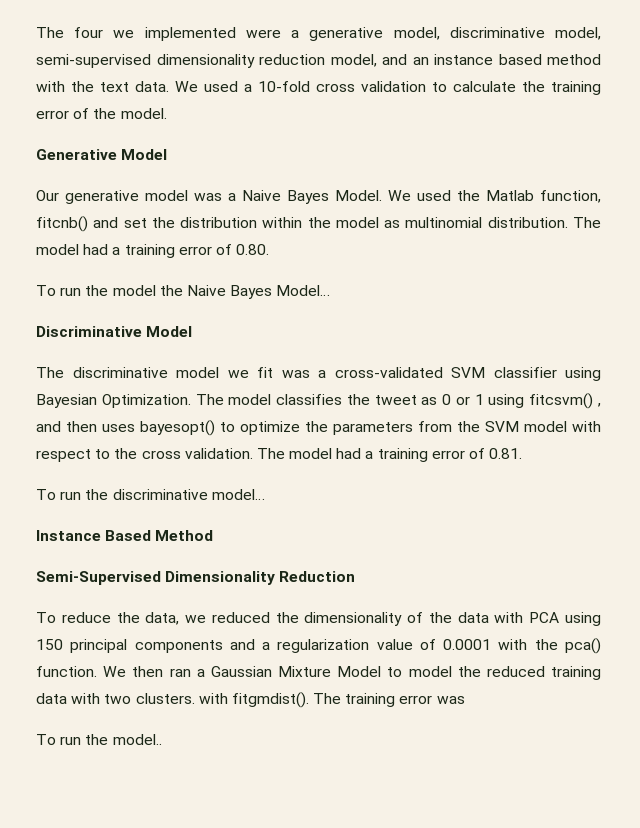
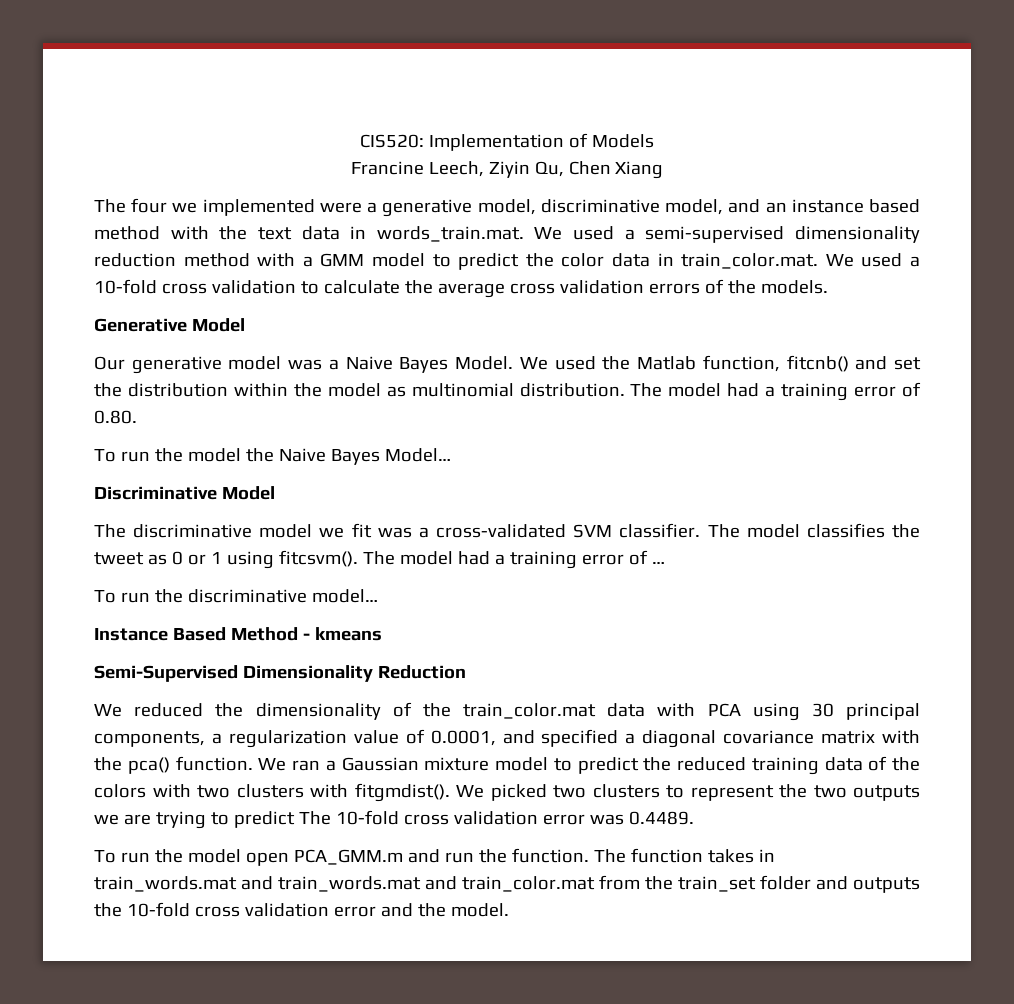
+ CIS520: Implementation of Models
+ Francine Leech, Ziyin Qu, Chen Xiang
- The four we implemented were a generative model, discriminative model, semi-supervised dimensionality reduction model, and an instance based method with the text data. We used a 10-fold cross validation to calculate the training error of the model.
+ The four we implemented were a generative model, discriminative model, and an instance based method with the text data in words_train.mat. We used a semi-supervised dimensionality reduction method with a GMM model to predict the color data in train_color.mat. We used a 10-fold cross validation to calculate the average cross validation errors of the models.
- The discriminative model we fit was a cross-validated SVM classifier using Bayesian Optimization.
+ The discriminative model we fit was a cross-validated SVM classifier.
- The model classifies the tweet as 0 or 1 using fitcsvm() , and then uses bayesopt() to optimize the parameters from the SVM model with respect to the cross validation. The model had a training error of 0.81.
+ The model classifies the tweet as 0 or 1 using fitcsvm(). The model had a training error of …
- Instance Based Method
+ Instance Based Method - kmeans
- To reduce the data, we reduced the dimensionality of the data with PCA using 150 principal components and a regularization value of 0.0001 with the pca() function.
+ We reduced the dimensionality of the train_color.mat data with PCA using 30 principal components, a regularization value of 0.0001, and specified a diagonal covariance matrix with the pca() function.
- We then ran a Gaussian Mixture Model to model the reduced training data with two clusters. with fitgmdist().
+ We ran a Gaussian mixture model to predict the reduced training data of the colors with two clusters with fitgmdist().
- The training error was
- To run the model..
+ We picked two clusters to represent the two outputs we are trying to predict The 10-fold cross validation error was 0.4489.
+ To run the model open PCA_GMM.m and run the function. The function takes in train_words.mat and train_words.mat and train_color.mat from the train_set folder and outputs the 10-fold cross validation error and the model.

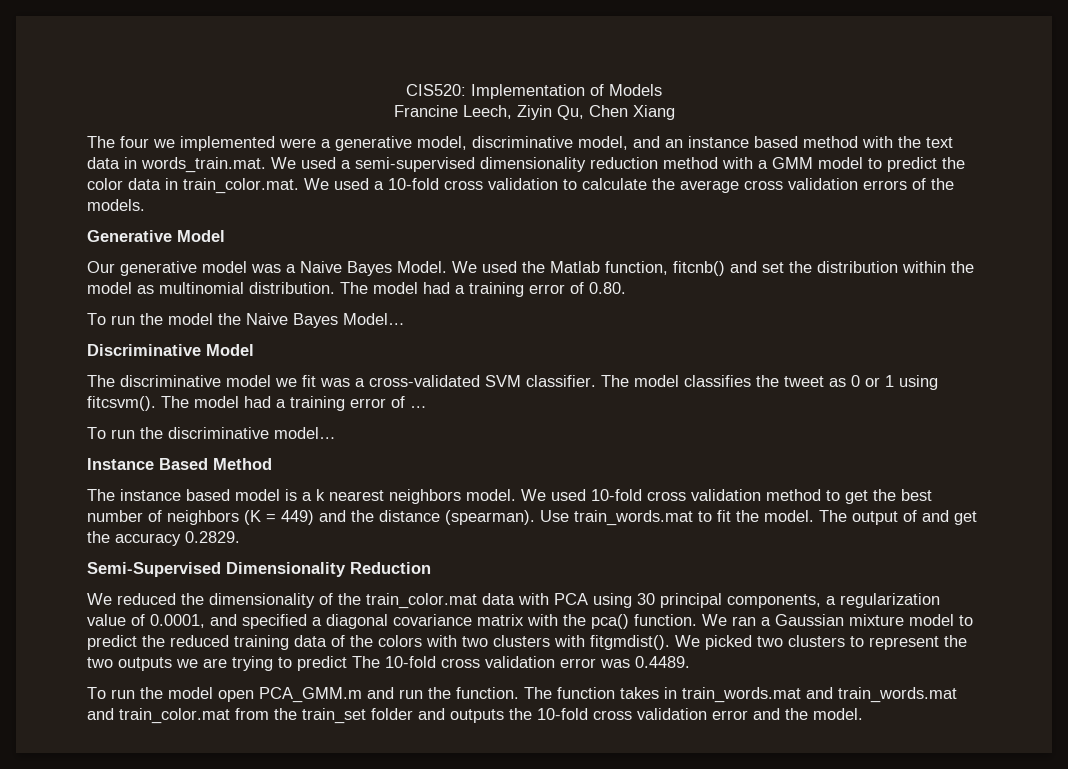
- Instance Based Method - kmeans
+ Instance Based Method
+ The instance based model is a k nearest neighbors model. We used 10-fold cross validation method to get the best number of neighbors (K = 449) and the distance (spearman). Use train_words.mat to fit the model. The output of and get the accuracy 0.2829.

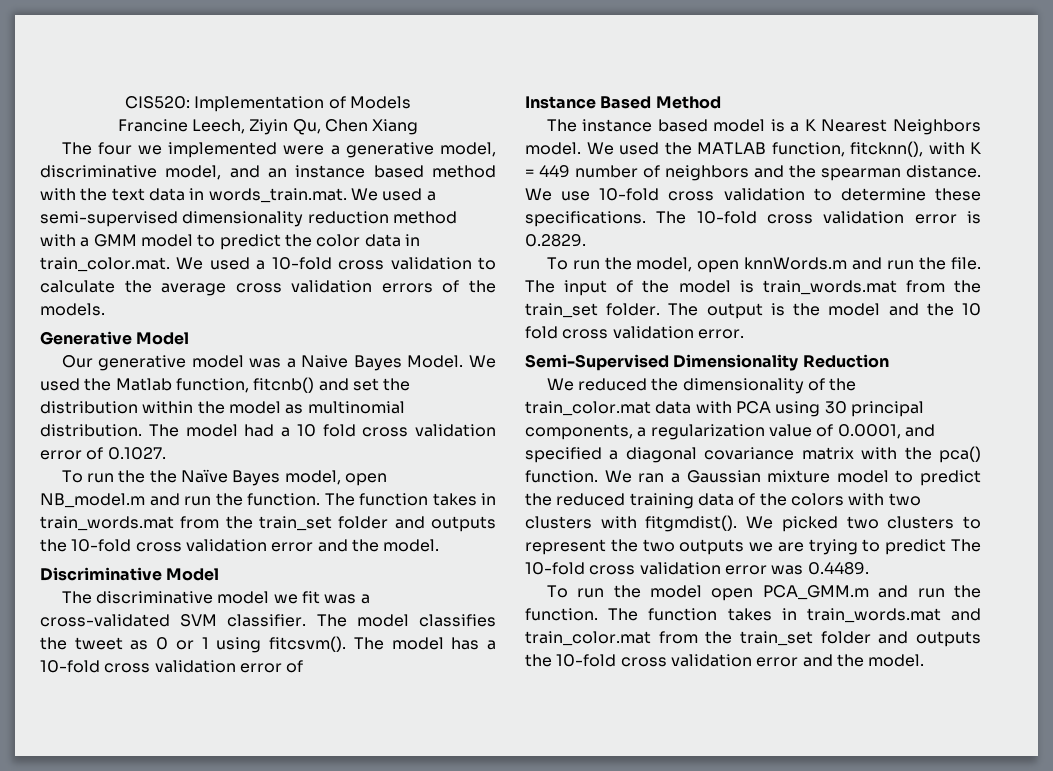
- The model had a training error of 0.80.
- To run the model the Naive Bayes Model…
+ The model had a 10 fold cross validation error of 0.1027.
+ To run the the Naïve Bayes model, open NB_model.m and run the function. The function takes in train_words.mat from the train_set folder and outputs the 10-fold cross validation error and the model.
- The model had a training error of …
- To run the discriminative model…
+ The model has a 10-fold cross validation error of
- The instance based model is a k nearest neighbors model. We used 10-fold cross validation method to get the best number of neighbors (K = 449) and the distance (spearman). Use train_words.mat to fit the model. The output of and get the accuracy 0.2829.
+ The instance based model is a K Nearest Neighbors model. We used the MATLAB function, fitcknn(), with K = 449 number of neighbors and the spearman distance. We use 10-fold cross validation to determine these specifications. The 10-fold cross validation error is 0.2829.
+ To run the model, open knnWords.m and run the file. The input of the model is train_words.mat from the train_set folder. The output is the model and the 10 fold cross validation error.
- The function takes in train_words.mat and train_words.mat and train_color.mat from the train_set folder and outputs the 10-fold cross validation error and the model.
+ The function takes in train_words.mat and train_color.mat from the train_set folder and outputs the 10-fold cross validation error and the model.

